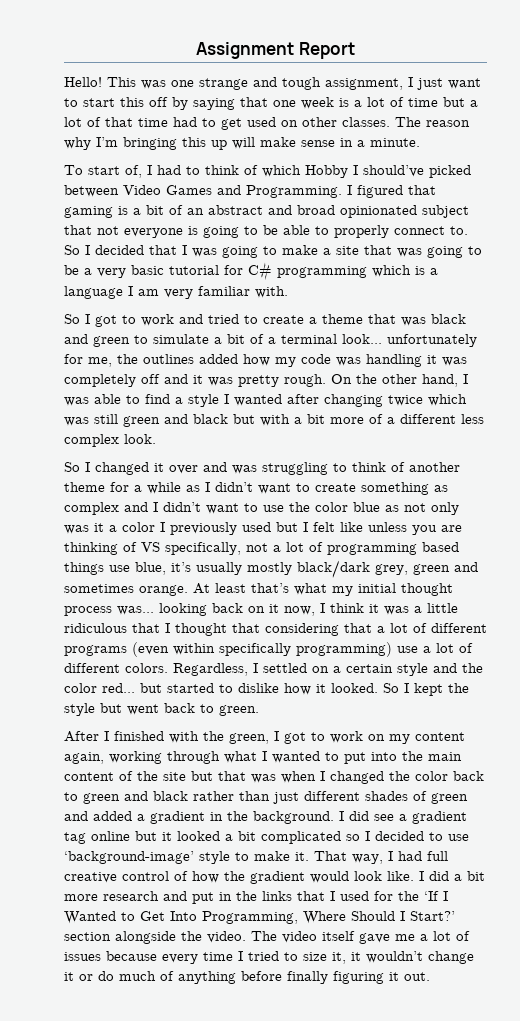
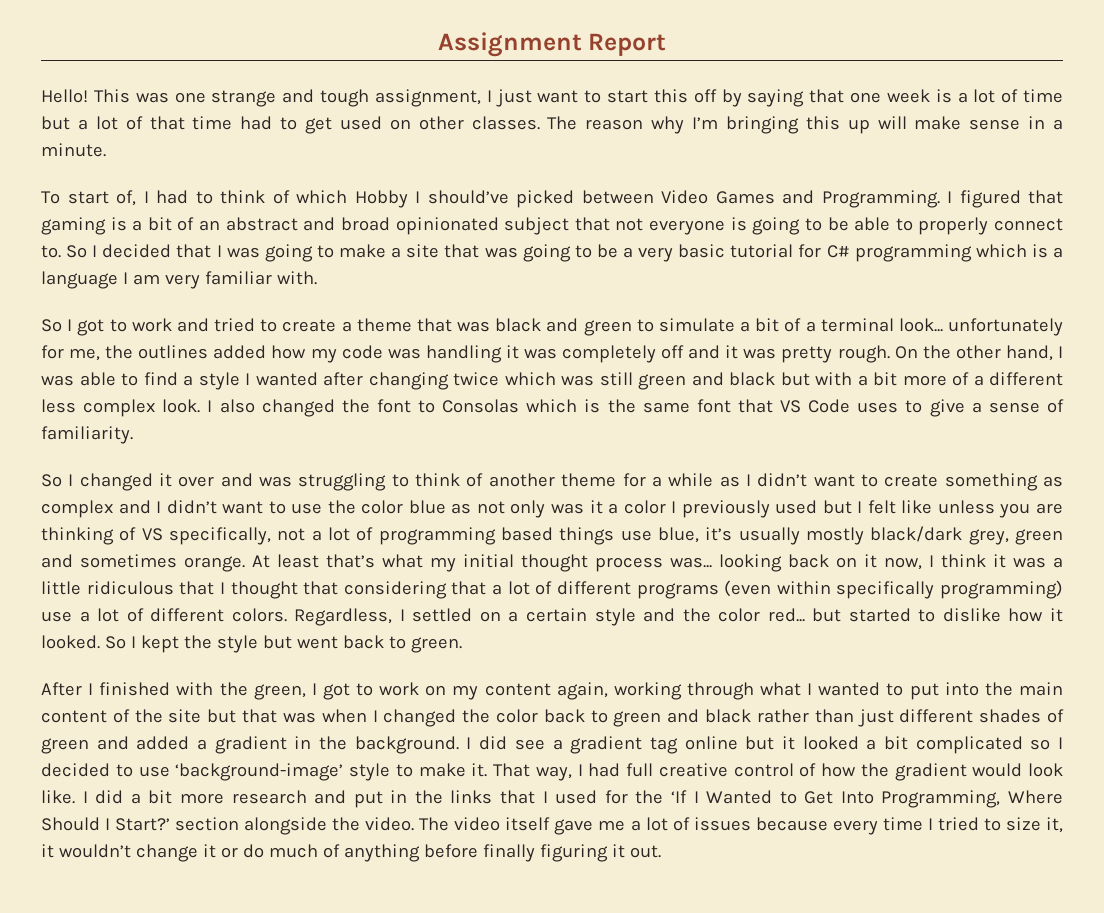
+ I also changed the font to Consolas which is the same font that VS Code uses to give a sense of familiarity.

